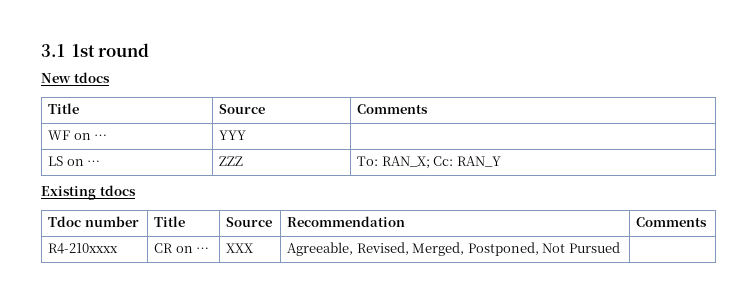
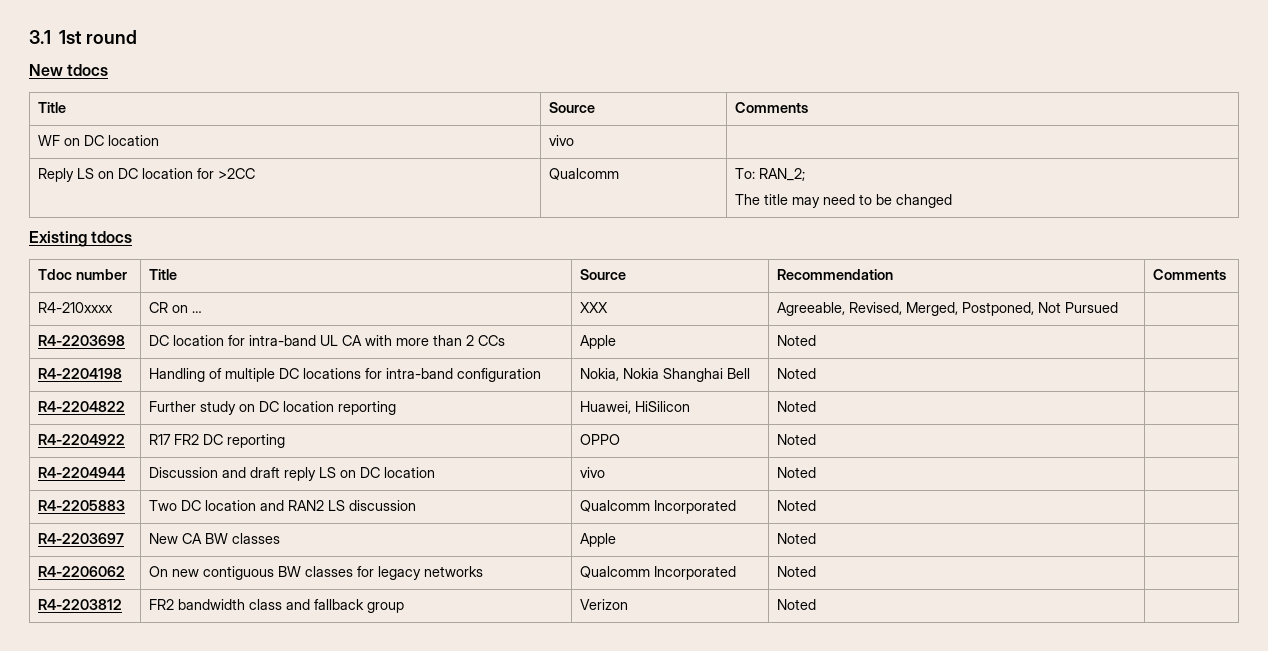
- WF on … | YYY |
- LS on … | ZZZ | To: RAN_X; Cc: RAN_Y
+ WF on DC location | vivo |
+ Reply LS on DC location for >2CC | Qualcomm | To: RAN_2;
+ The title may need to be changed
+ R4-2203698 | DC location for intra-band UL CA with more than 2 CCs | Apple | Noted |
+ R4-2204198 | Handling of multiple DC locations for intra-band configuration | Nokia, Nokia Shanghai Bell | Noted |
+ R4-2204822 | Further study on DC location reporting | Huawei, HiSilicon | Noted |
+ R4-2204922 | R17 FR2 DC reporting | OPPO | Noted |
+ R4-2204944 | Discussion and draft reply LS on DC location | vivo | Noted |
+ R4-2205883 | Two DC location and RAN2 LS discussion | Qualcomm Incorporated | Noted |
+ R4-2203697 | New CA BW classes | Apple | Noted |
+ R4-2206062 | On new contiguous BW classes for legacy networks | Qualcomm Incorporated | Noted |
+ R4-2203812 | FR2 bandwidth class and fallback group | Verizon | Noted |

